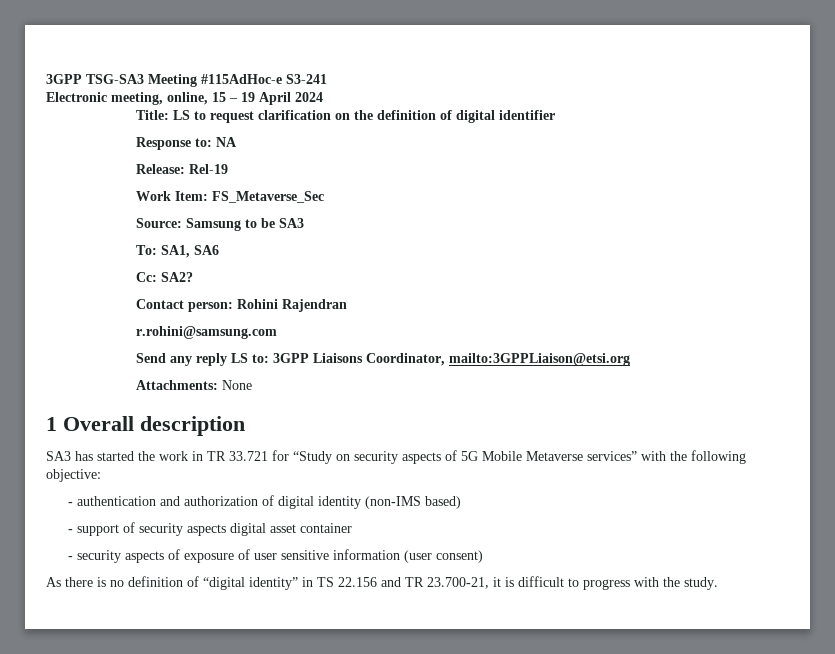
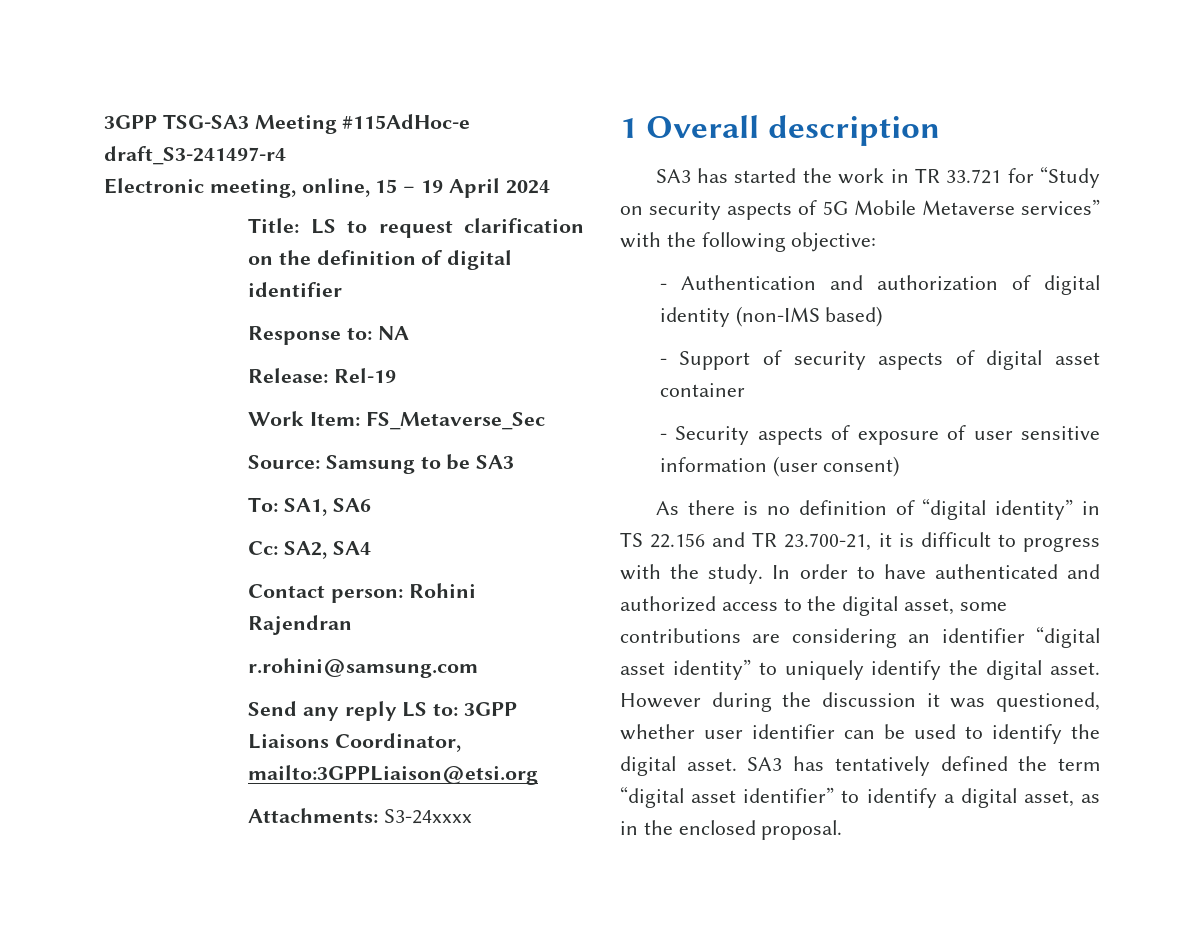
- 3GPP TSG-SA3 Meeting #115AdHoc-e S3-241
+ 3GPP TSG-SA3 Meeting #115AdHoc-e draft_S3-241497-r4
- Cc: SA2?
+ Cc: SA2, SA4
- Attachments: None
+ Attachments: S3-24xxxx
- - authentication and authorization of digital identity (non-IMS based)
+ - Authentication and authorization of digital identity (non-IMS based)
- - support of security aspects digital asset container
+ - Support of security aspects of digital asset container
- - security aspects of exposure of user sensitive information (user consent)
+ - Security aspects of exposure of user sensitive information (user consent)
+ In order to have authenticated and authorized access to the digital asset, some contributions are considering an identifier “digital asset identity” to uniquely identify the digital asset. However during the discussion it was questioned, whether user identifier can be used to identify the digital asset. SA3 has tentatively defined the term “digital asset identifier” to identify a digital asset, as in the enclosed proposal.

